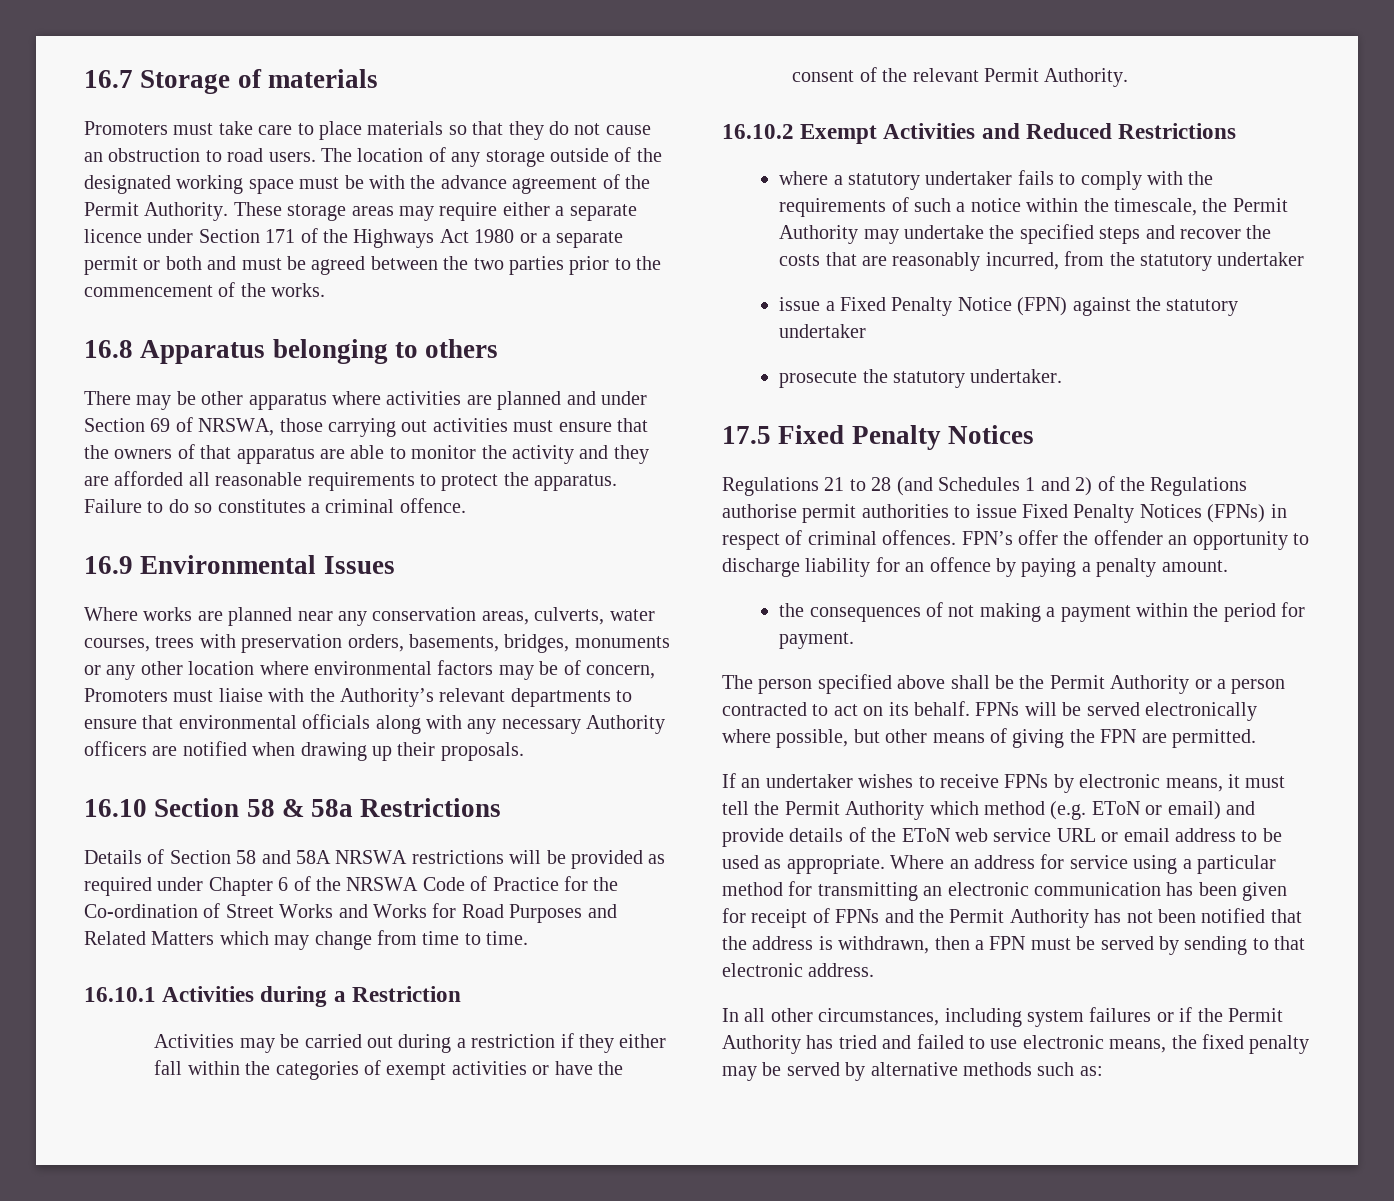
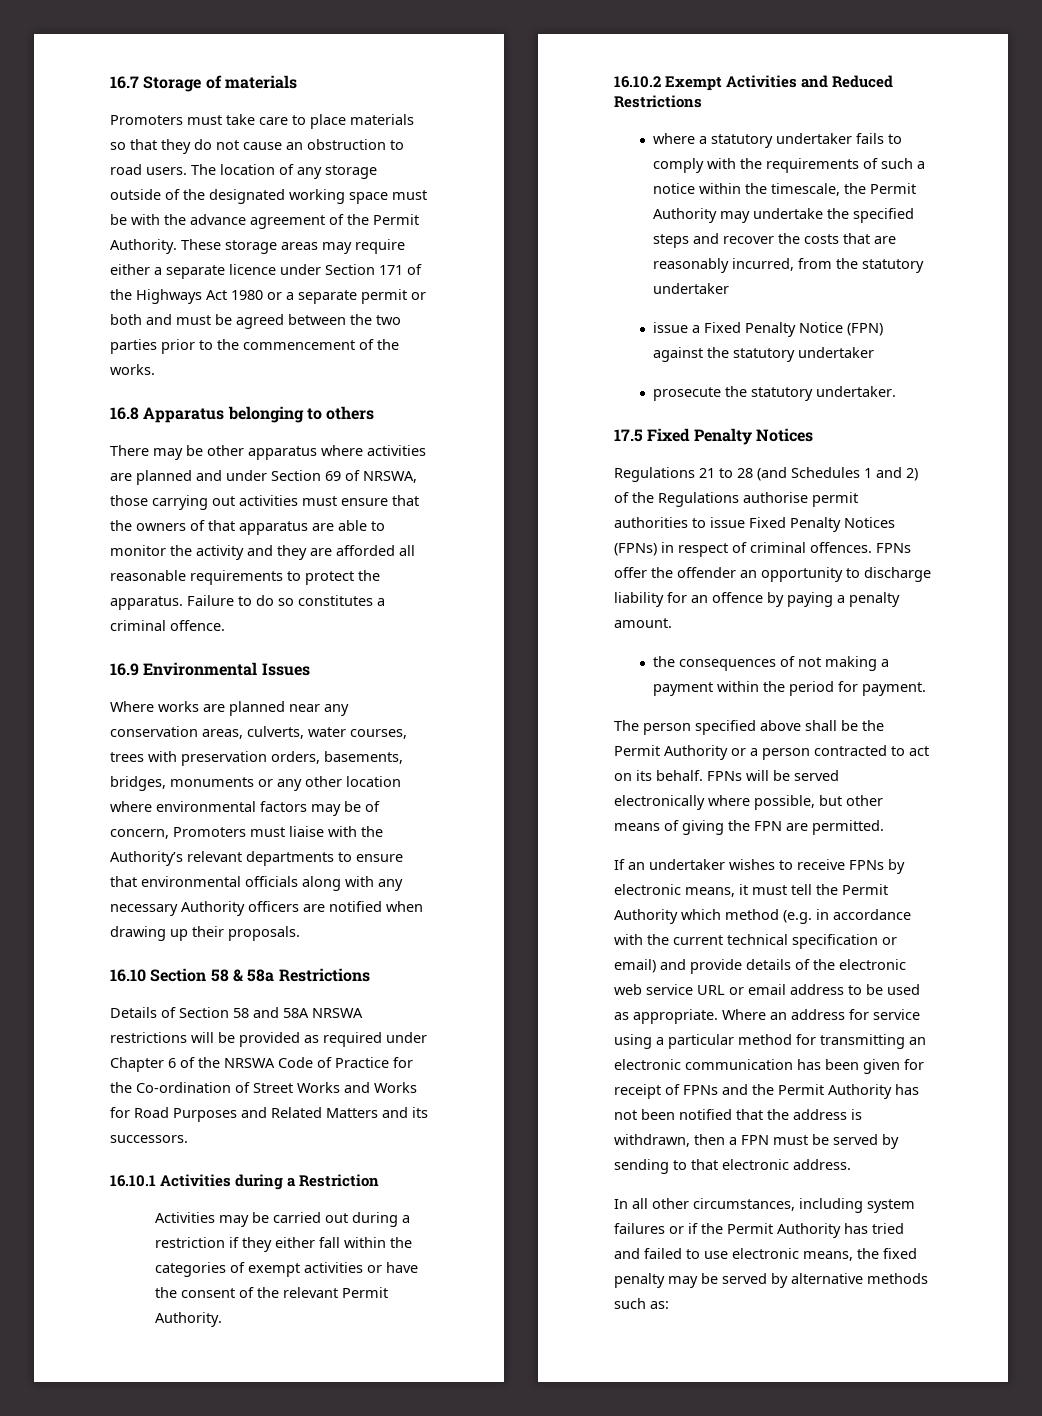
- Details of Section 58 and 58A NRSWA restrictions will be provided as required under Chapter 6 of the NRSWA Code of Practice for the Co-ordination of Street Works and Works for Road Purposes and Related Matters which may change from time to time.
+ Details of Section 58 and 58A NRSWA restrictions will be provided as required under Chapter 6 of the NRSWA Code of Practice for the Co-ordination of Street Works and Works for Road Purposes and Related Matters and its successors.
- FPN’s offer the offender an opportunity to discharge liability for an offence by paying a penalty amount.
+ FPNs offer the offender an opportunity to discharge liability for an offence by paying a penalty amount.
- If an undertaker wishes to receive FPNs by electronic means, it must tell the Permit Authority which method (e.g. EToN or email) and provide details of the EToN web service URL or email address to be used as appropriate.
+ If an undertaker wishes to receive FPNs by electronic means, it must tell the Permit Authority which method (e.g. in accordance with the current technical specification or email) and provide details of the electronic web service URL or email address to be used as appropriate.

